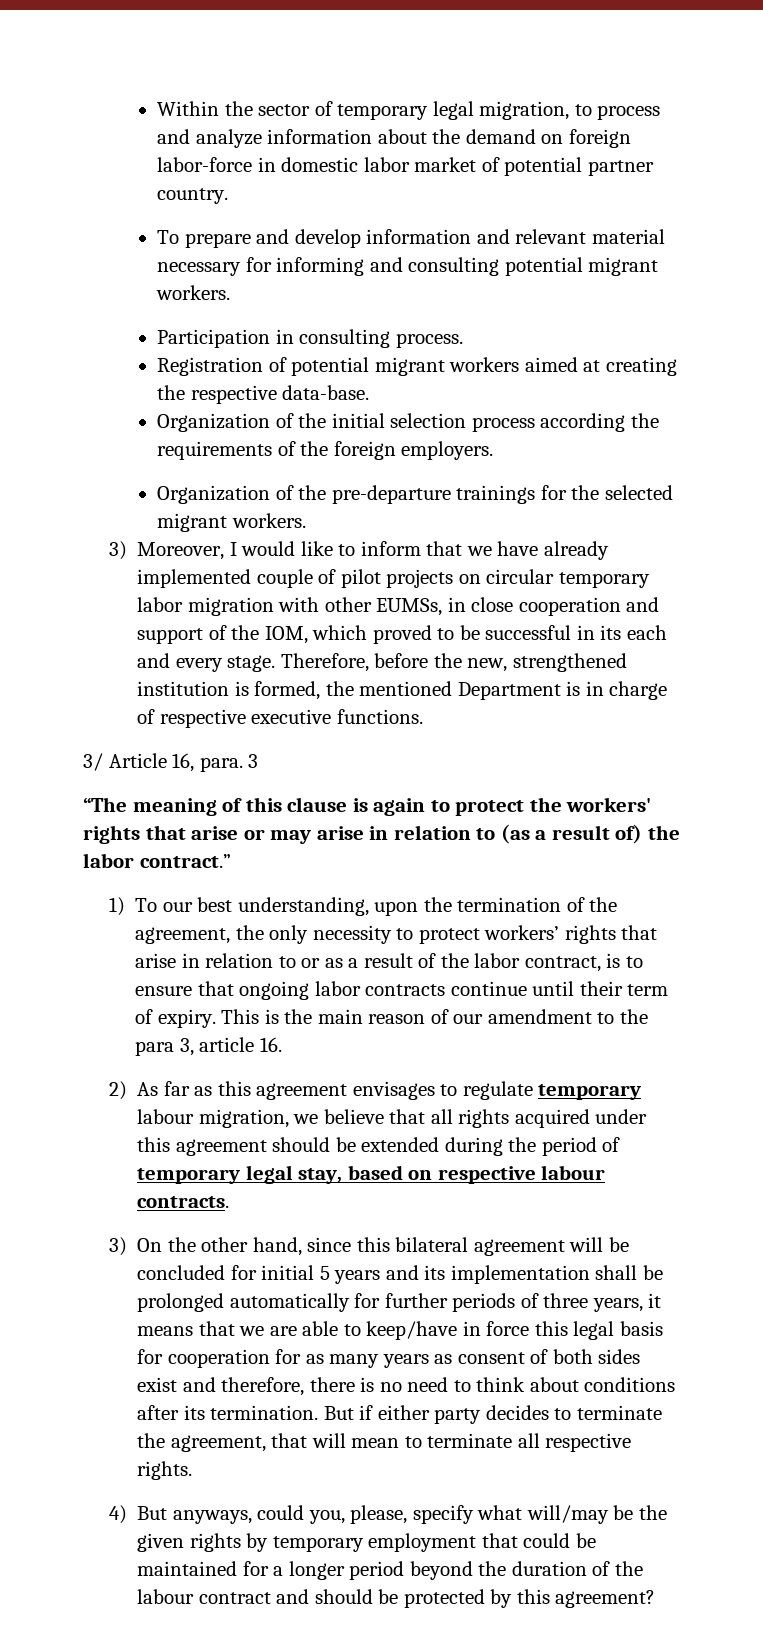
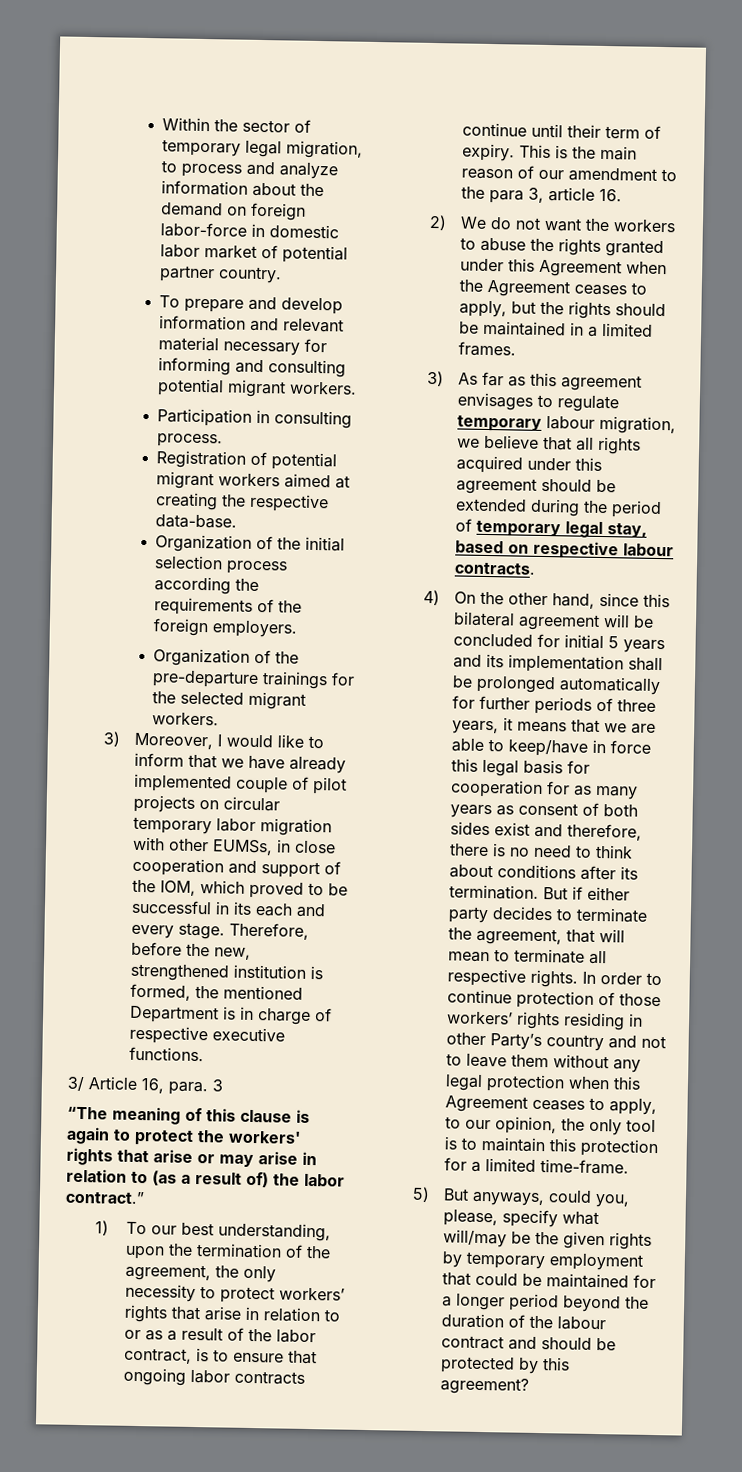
- 2) As far as this agreement envisages to regulate temporary labour migration, we believe that all rights acquired under this agreement should be extended during the period of temporary legal stay, based on respective labour contracts.
+ 2) We do not want the workers to abuse the rights granted under this Agreement when the Agreement ceases to apply, but the rights should be maintained in a limited frames.
+ 3) As far as this agreement envisages to regulate temporary labour migration, we believe that all rights acquired under this agreement should be extended during the period of temporary legal stay, based on respective labour contracts.
- 3) On the other hand, since this bilateral agreement will be concluded for initial 5 years and its implementation shall be prolonged automatically for further periods of three years, it means that we are able to keep/have in force this legal basis for cooperation for as many years as consent of both sides exist and therefore, there is no need to think about conditions after its termination.
+ 4) On the other hand, since this bilateral agreement will be concluded for initial 5 years and its implementation shall be prolonged automatically for further periods of three years, it means that we are able to keep/have in force this legal basis for cooperation for as many years as consent of both sides exist and therefore, there is no need to think about conditions after its termination.
- But if either party decides to terminate the agreement, that will mean to terminate all respective rights.
- 4) But anyways, could you, please, specify what will/may be the given rights by temporary employment that could be maintained for a longer period beyond the duration of the labour contract and should be protected by this agreement?
+ But if either party decides to terminate the agreement, that will mean to terminate all respective rights. In order to continue protection of those workers’ rights residing in other Party’s country and not to leave them without any legal protection when this Agreement ceases to apply, to our opinion, the only tool is to maintain this protection for a limited time-frame.
+ 5) But anyways, could you, please, specify what will/may be the given rights by temporary employment that could be maintained for a longer period beyond the duration of the labour contract and should be protected by this agreement?

